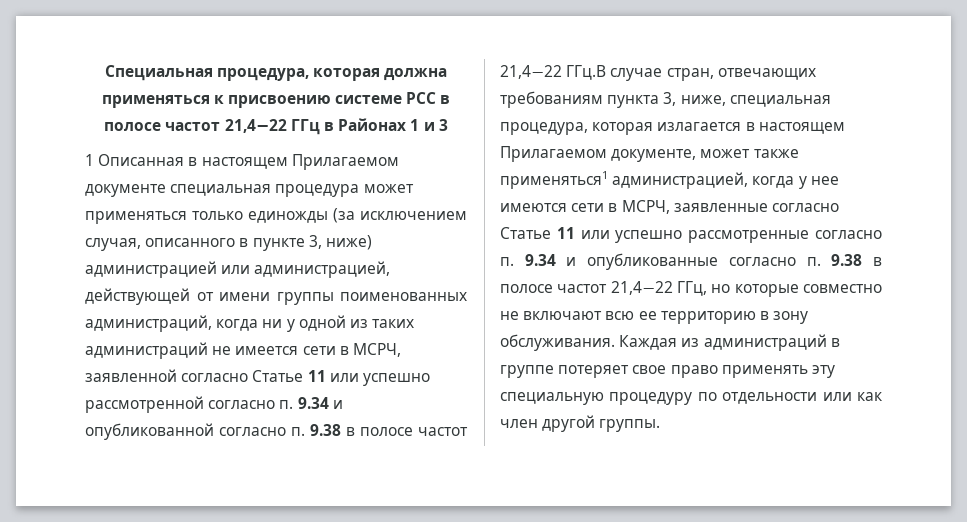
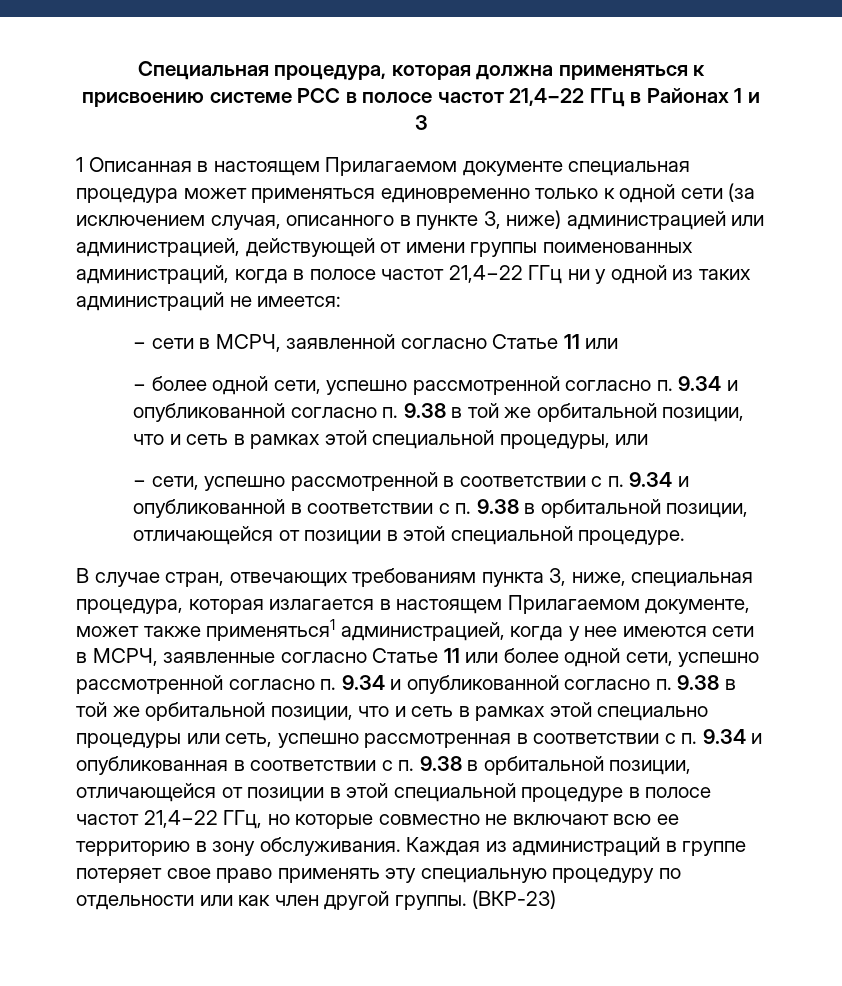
- 1 Описанная в настоящем Прилагаемом документе специальная процедура может применяться только единожды (за исключением случая, описанного в пункте 3, ниже) администрацией или администрацией, действующей от имени группы поименованных администраций, когда ни у одной из таких администраций не имеется сети в МСРЧ, заявленной согласно Статье 11 или успешно рассмотренной согласно п. 9.34 и опубликованной согласно п. 9.38 в полосе частот 21,4−22 ГГц.В случае стран, отвечающих требованиям пункта 3, ниже, специальная процедура, которая излагается в настоящем Прилагаемом документе, может также применяться1 администрацией, когда у нее имеются сети в МСРЧ, заявленные согласно Статье 11 или успешно рассмотренные согласно п. 9.34 и опубликованные согласно п. 9.38 в полосе частот 21,4−22 ГГц, но которые совместно не включают всю ее территорию в зону обслуживания.
+ 1 Описанная в настоящем Прилагаемом документе специальная процедура может применяться единовременно только к одной сети (за исключением случая, описанного в пункте 3, ниже) администрацией или администрацией, действующей от имени группы поименованных администраций, когда в полосе частот 21,4−22 ГГц ни у одной из таких администраций не имеется:
+ − сети в МСРЧ, заявленной согласно Статье 11 или
+ − более одной сети, успешно рассмотренной согласно п. 9.34 и опубликованной согласно п. 9.38 в той же орбитальной позиции, что и сеть в рамках этой специальной процедуры, или
+ − сети, успешно рассмотренной в соответствии с п. 9.34 и опубликованной в соответствии с п. 9.38 в орбитальной позиции, отличающейся от позиции в этой специальной процедуре.
+ В случае стран, отвечающих требованиям пункта 3, ниже, специальная процедура, которая излагается в настоящем Прилагаемом документе, может также применяться1 администрацией, когда у нее имеются сети в МСРЧ, заявленные согласно Статье 11 или более одной сети, успешно рассмотренной согласно п. 9.34 и опубликованной согласно п. 9.38 в той же орбитальной позиции, что и сеть в рамках этой специально процедуры или сеть, успешно рассмотренная в соответствии с п. 9.34 и опубликованная в соответствии с п. 9.38 в орбитальной позиции, отличающейся от позиции в этой специальной процедуре в полосе частот 21,4−22 ГГц, но которые совместно не включают всю ее территорию в зону обслуживания.
+ (ВКР-23)

